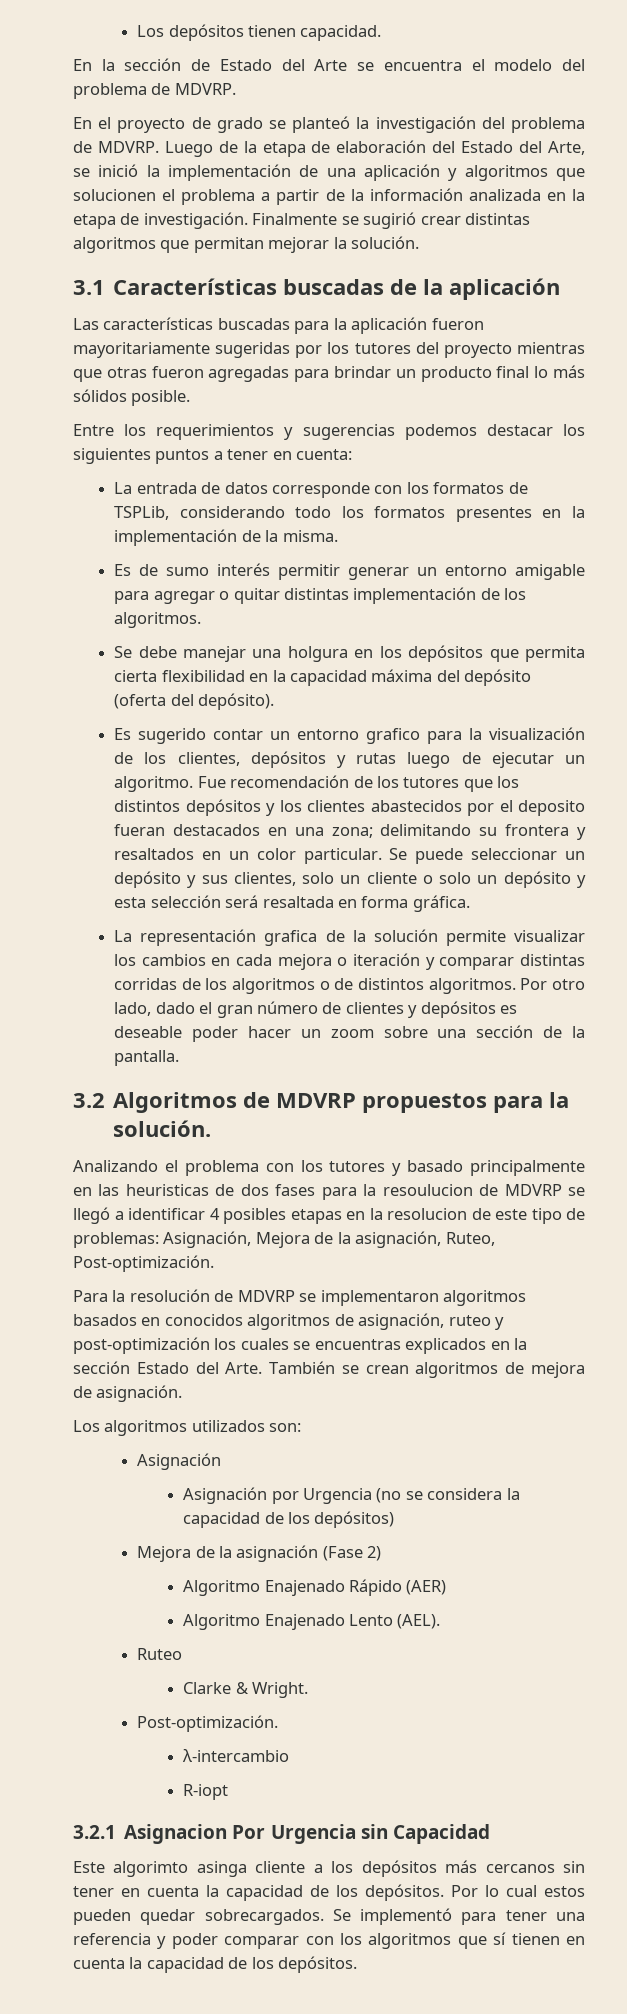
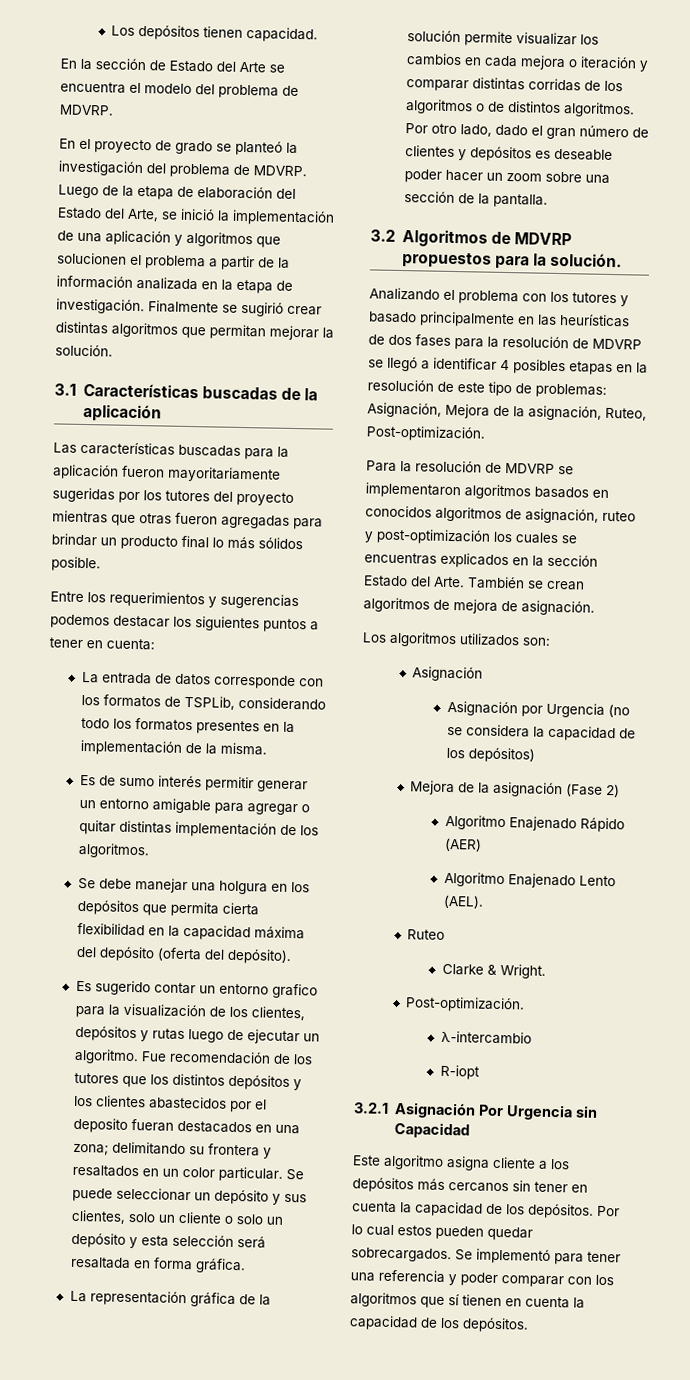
- La representación grafica de la solución permite visualizar los cambios en cada mejora o iteración y comparar distintas corridas de los algoritmos o de distintos algoritmos.
+ La representación gráfica de la solución permite visualizar los cambios en cada mejora o iteración y comparar distintas corridas de los algoritmos o de distintos algoritmos.
- Analizando el problema con los tutores y basado principalmente en las heuristicas de dos fases para la resoulucion de MDVRP se llegó a identificar 4 posibles etapas en la resolucion de este tipo de problemas: Asignación, Mejora de la asignación, Ruteo, Post-optimización.
+ Analizando el problema con los tutores y basado principalmente en las heurísticas de dos fases para la resolución de MDVRP se llegó a identificar 4 posibles etapas en la resolución de este tipo de problemas: Asignación, Mejora de la asignación, Ruteo, Post-optimización.
- 3.2.1 Asignacion Por Urgencia sin Capacidad
+ 3.2.1 Asignación Por Urgencia sin Capacidad
- Este algorimto asinga cliente a los depósitos más cercanos sin tener en cuenta la capacidad de los depósitos.
+ Este algoritmo asigna cliente a los depósitos más cercanos sin tener en cuenta la capacidad de los depósitos.

